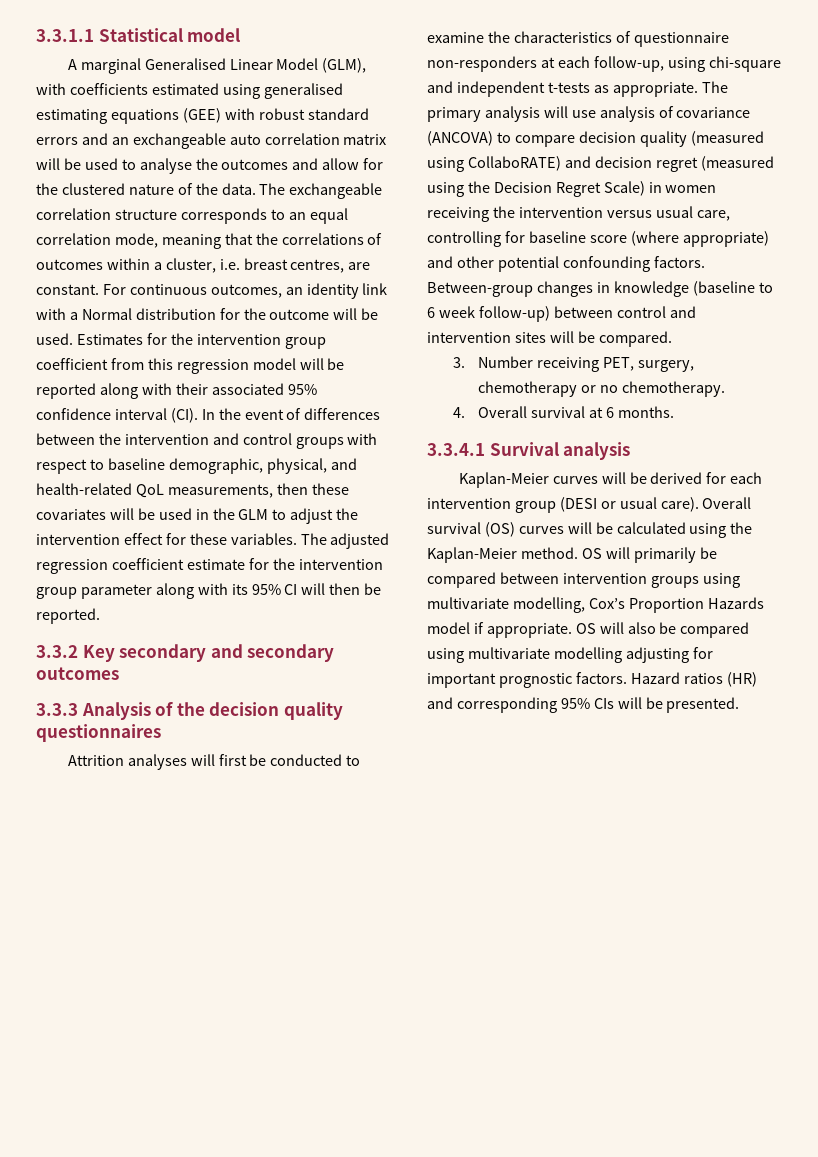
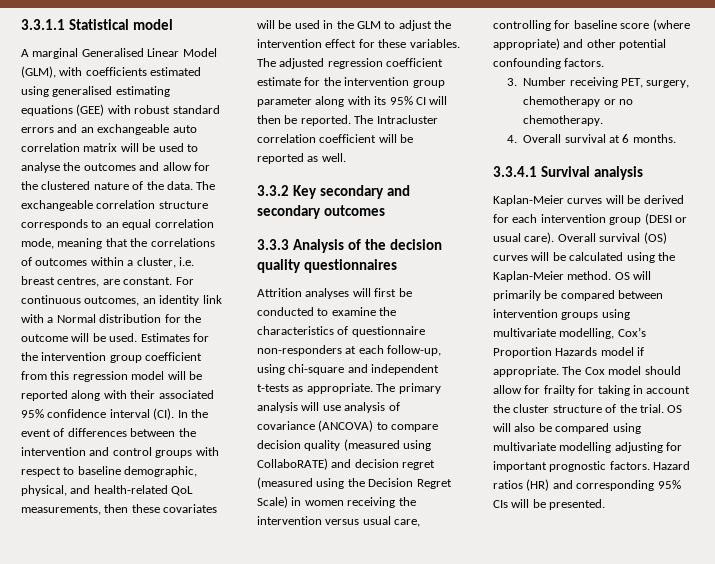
+ The Intracluster correlation coefficient will be reported as well.
- Between-group changes in knowledge (baseline to 6 week follow-up) between control and intervention sites will be compared.
+ The Cox model should allow for frailty for taking in account the cluster structure of the trial.

